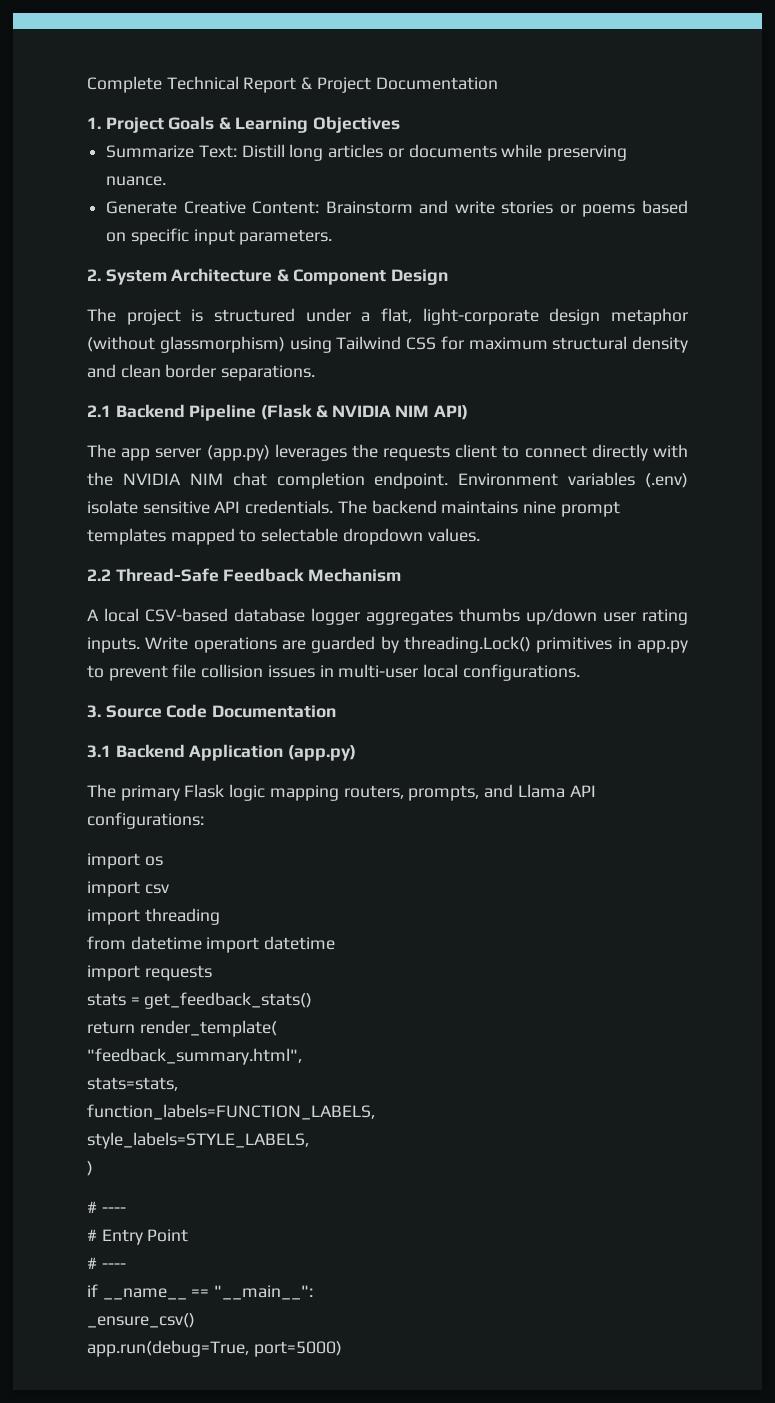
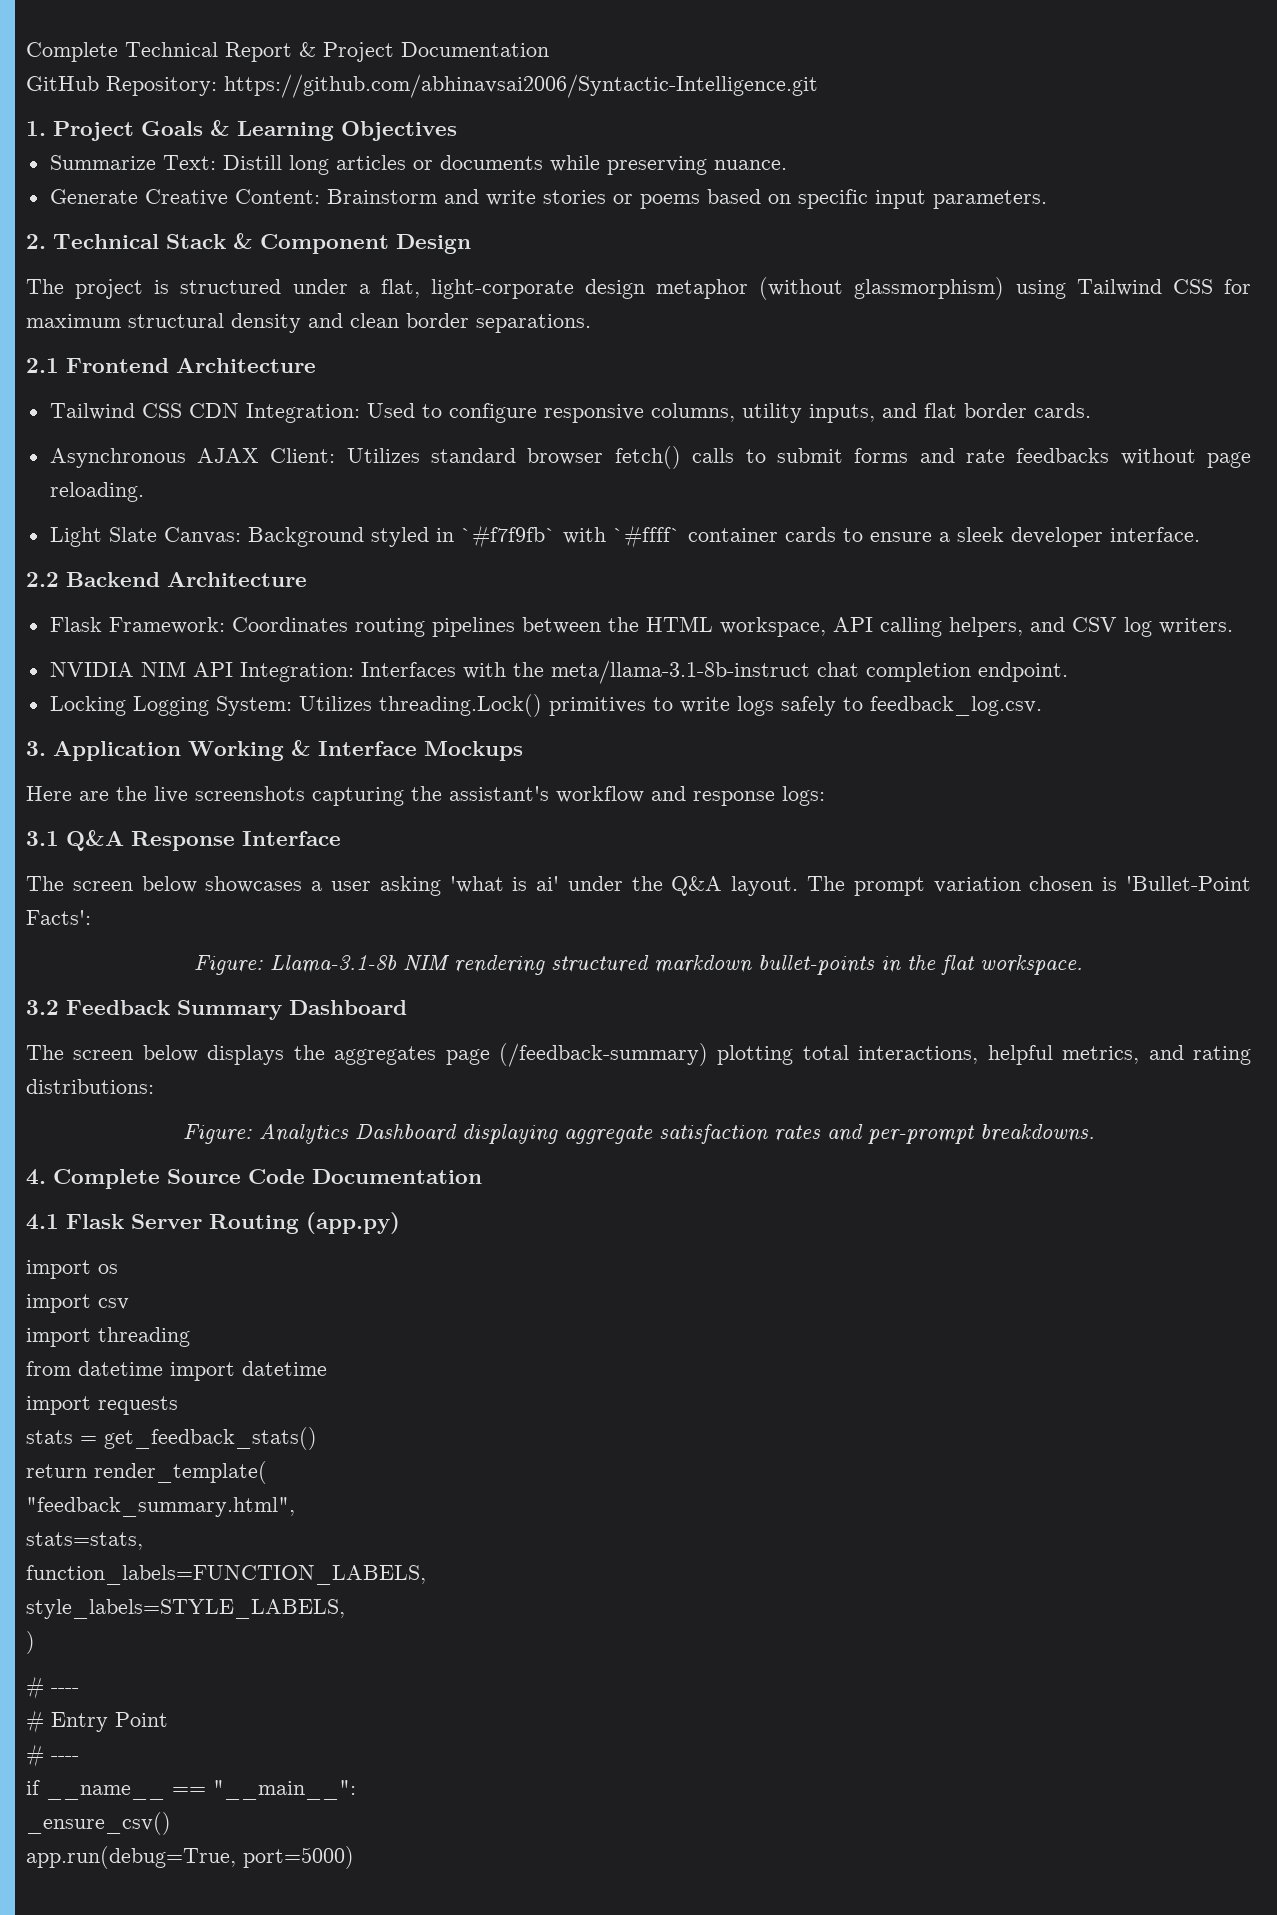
+ GitHub Repository: https://github.com/abhinavsai2006/Syntactic-Intelligence.git
- 2. System Architecture & Component Design
+ 2. Technical Stack & Component Design
- 2.1 Backend Pipeline (Flask & NVIDIA NIM API)
- The app server (app.py) leverages the requests client to connect directly with the NVIDIA NIM chat completion endpoint. Environment variables (.env) isolate sensitive API credentials. The backend maintains nine prompt templates mapped to selectable dropdown values.
- 2.2 Thread-Safe Feedback Mechanism
- A local CSV-based database logger aggregates thumbs up/down user rating inputs. Write operations are guarded by threading.Lock() primitives in app.py to prevent file collision issues in multi-user local configurations.
- 3. Source Code Documentation
- 3.1 Backend Application (app.py)
- The primary Flask logic mapping routers, prompts, and Llama API configurations:
+ 2.1 Frontend Architecture
+ Tailwind CSS CDN Integration: Used to configure responsive columns, utility inputs, and flat border cards.
+ Asynchronous AJAX Client: Utilizes standard browser fetch() calls to submit forms and rate feedbacks without page reloading.
+ Light Slate Canvas: Background styled in `#f7f9fb` with `#ffff` container cards to ensure a sleek developer interface.
+ 2.2 Backend Architecture
+ Flask Framework: Coordinates routing pipelines between the HTML workspace, API calling helpers, and CSV log writers.
+ NVIDIA NIM API Integration: Interfaces with the meta/llama-3.1-8b-instruct chat completion endpoint.
+ Locking Logging System: Utilizes threading.Lock() primitives to write logs safely to feedback_log.csv.
+ 3. Application Working & Interface Mockups
+ Here are the live screenshots capturing the assistant's workflow and response logs:
+ 3.1 Q&A Response Interface
+ The screen below showcases a user asking 'what is ai' under the Q&A layout. The prompt variation chosen is 'Bullet-Point Facts':
+ Figure: Llama-3.1-8b NIM rendering structured markdown bullet-points in the flat workspace.
+ 3.2 Feedback Summary Dashboard
+ The screen below displays the aggregates page (/feedback-summary) plotting total interactions, helpful metrics, and rating distributions:
+ Figure: Analytics Dashboard displaying aggregate satisfaction rates and per-prompt breakdowns.
+ 4. Complete Source Code Documentation
+ 4.1 Flask Server Routing (app.py)

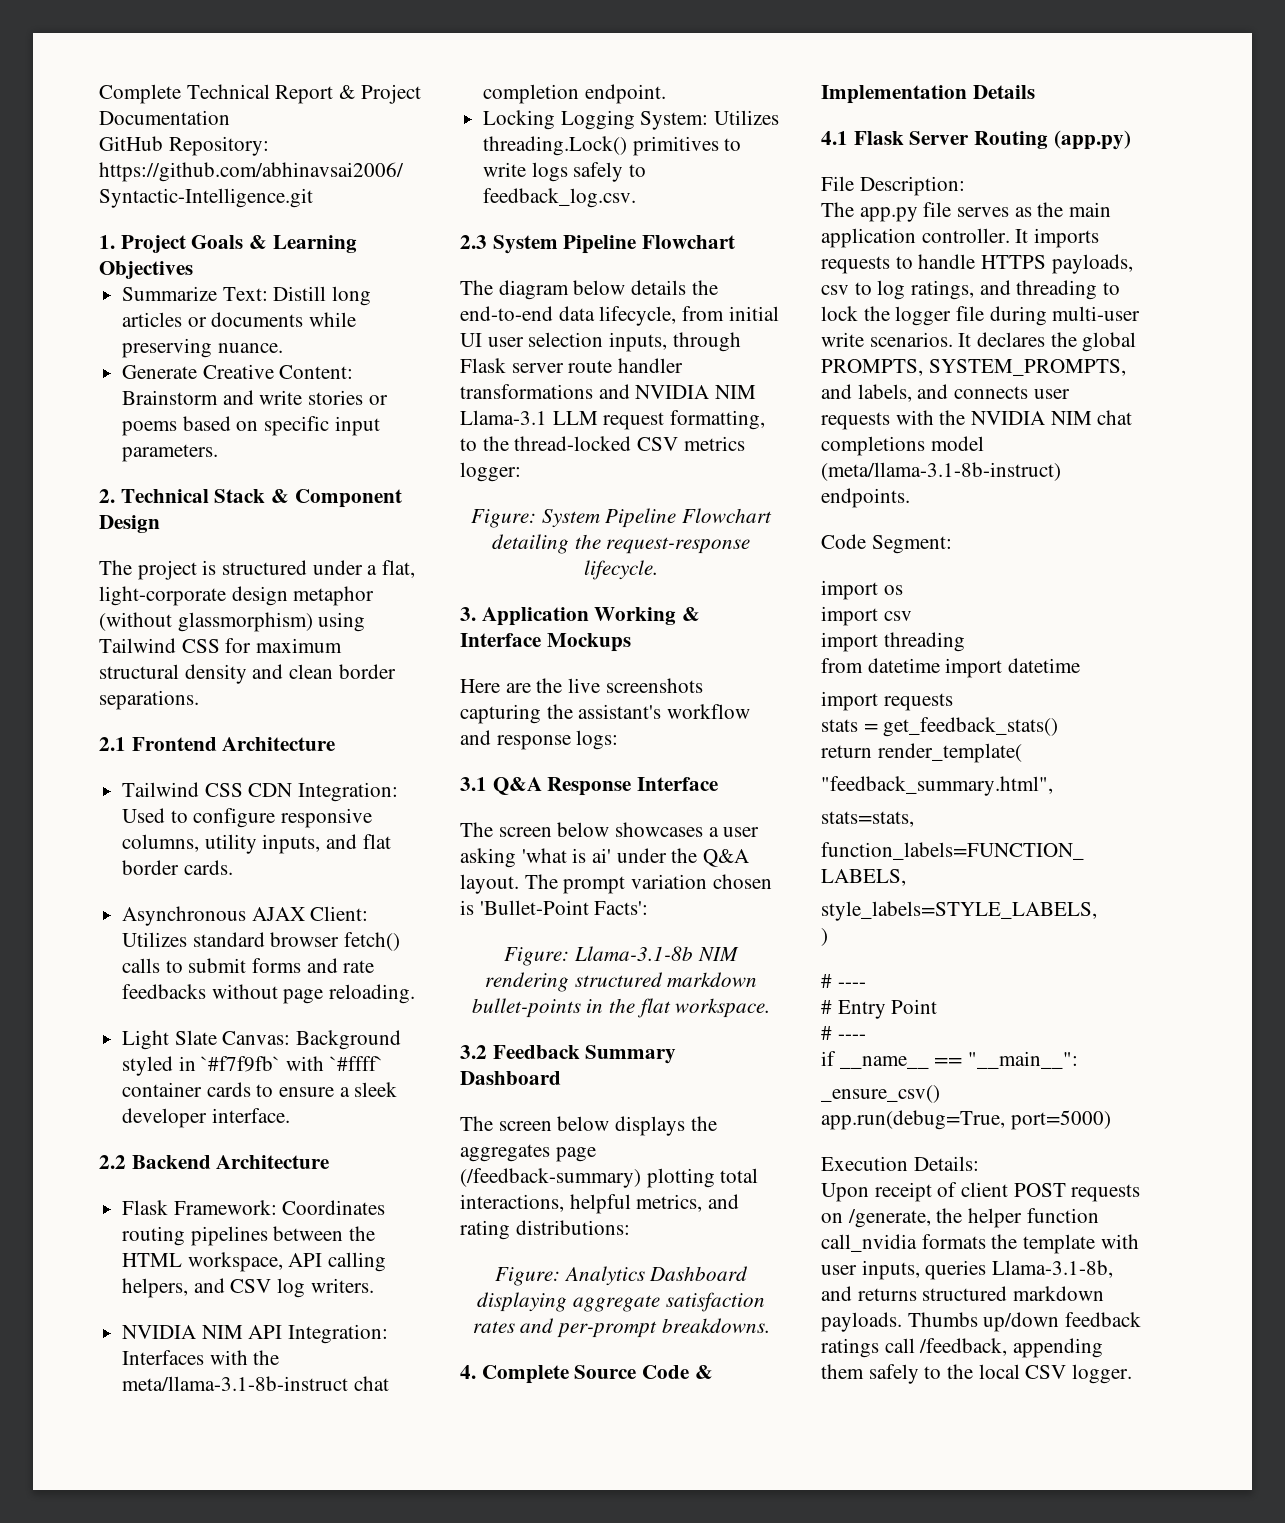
+ 2.3 System Pipeline Flowchart
+ The diagram below details the end-to-end data lifecycle, from initial UI user selection inputs, through Flask server route handler transformations and NVIDIA NIM Llama-3.1 LLM request formatting, to the thread-locked CSV metrics logger:
+ Figure: System Pipeline Flowchart detailing the request-response lifecycle.
- 4. Complete Source Code Documentation
+ 4. Complete Source Code & Implementation Details
+ File Description:
+ The app.py file serves as the main application controller. It imports requests to handle HTTPS payloads, csv to log ratings, and threading to lock the logger file during multi-user write scenarios. It declares the global PROMPTS, SYSTEM_PROMPTS, and labels, and connects user requests with the NVIDIA NIM chat completions model (meta/llama-3.1-8b-instruct) endpoints.
+ Code Segment:
+ Execution Details:
+ Upon receipt of client POST requests on /generate, the helper function call_nvidia formats the template with user inputs, queries Llama-3.1-8b, and returns structured markdown payloads. Thumbs up/down feedback ratings call /feedback, appending them safely to the local CSV logger.

